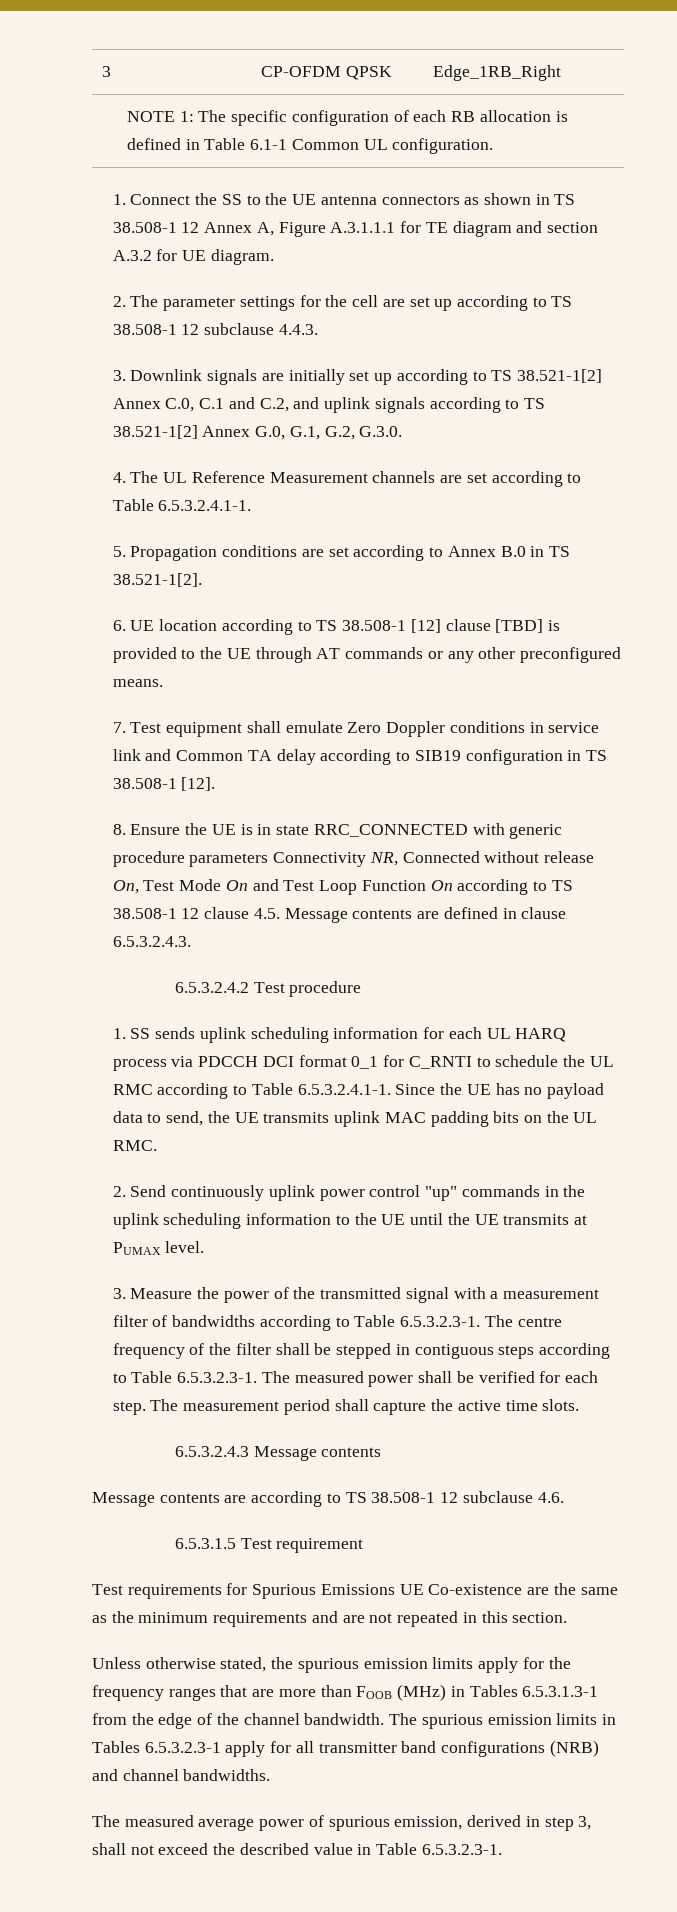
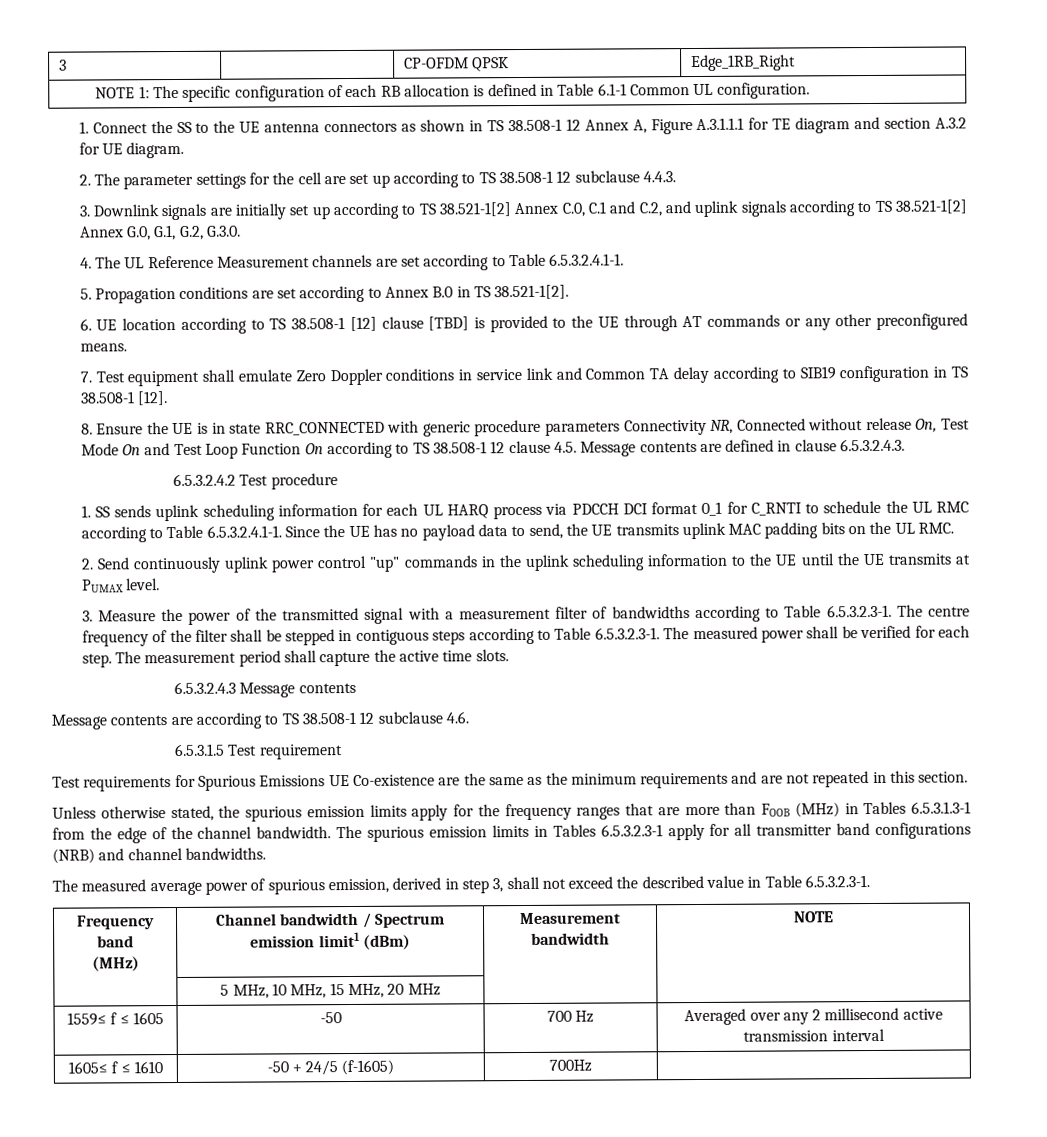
+ Frequency band
+ (MHz) | Channel bandwidth / Spectrum emission limit1 (dBm) | Measurement bandwidth | NOTE
+ | 5 MHz, 10 MHz, 15 MHz, 20 MHz | |
+ 1559≤ f ≤ 1605 | -50 | 700 Hz | Averaged over any 2 millisecond active transmission interval
+ 1605≤ f ≤ 1610 | -50 + 24/5 (f-1605) | 700Hz |

